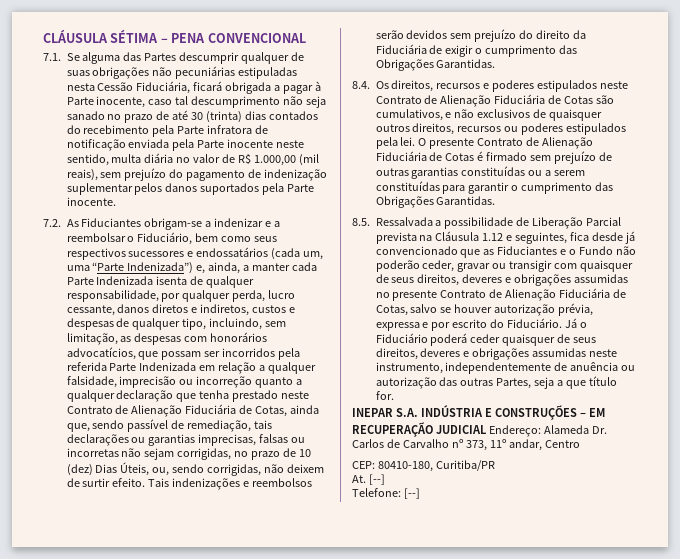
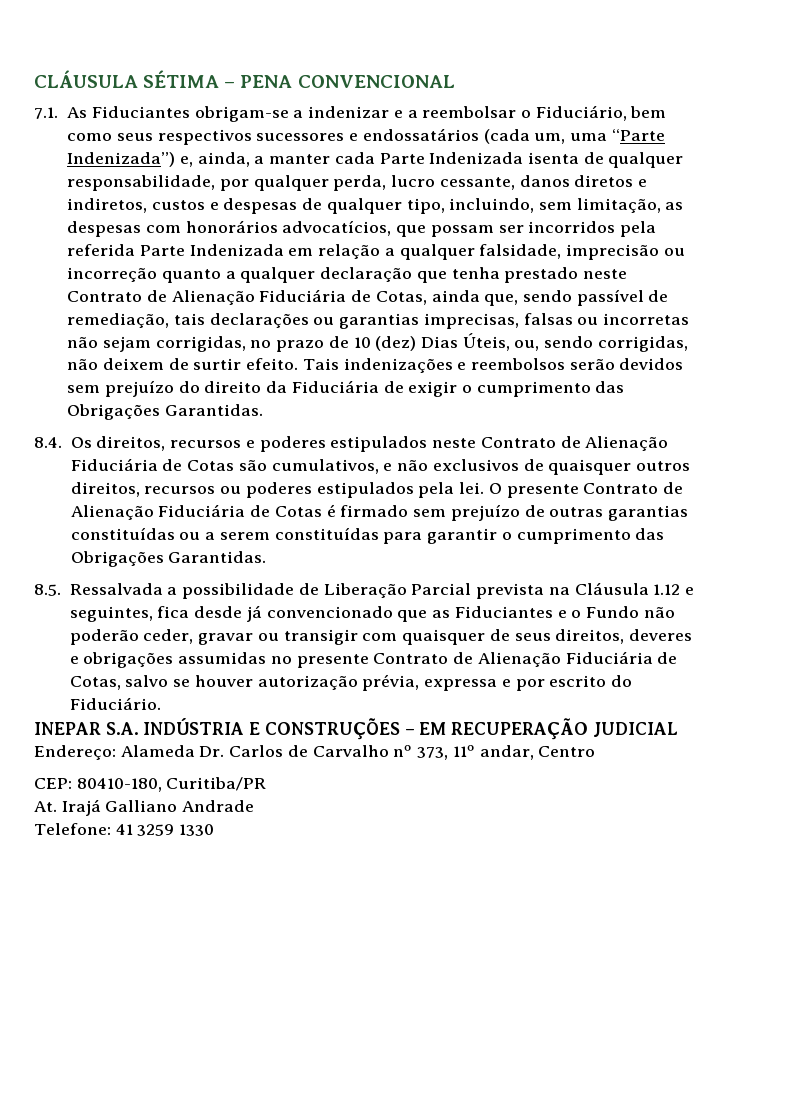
- 7.1. Se alguma das Partes descumprir qualquer de suas obrigações não pecuniárias estipuladas nesta Cessão Fiduciária, ficará obrigada a pagar à Parte inocente, caso tal descumprimento não seja sanado no prazo de até 30 (trinta) dias contados do recebimento pela Parte infratora de notificação enviada pela Parte inocente neste sentido, multa diária no valor de R$ 1.000,00 (mil reais), sem prejuízo do pagamento de indenização suplementar pelos danos suportados pela Parte inocente.
- 7.2. As Fiduciantes obrigam-se a indenizar e a reembolsar o Fiduciário, bem como seus respectivos sucessores e endossatários (cada um, uma “Parte Indenizada”) e, ainda, a manter cada Parte Indenizada isenta de qualquer responsabilidade, por qualquer perda, lucro cessante, danos diretos e indiretos, custos e despesas de qualquer tipo, incluindo, sem limitação, as despesas com honorários advocatícios, que possam ser incorridos pela referida Parte Indenizada em relação a qualquer falsidade, imprecisão ou incorreção quanto a qualquer declaração que tenha prestado neste Contrato de Alienação Fiduciária de Cotas, ainda que, sendo passível de remediação, tais declarações ou garantias imprecisas, falsas ou incorretas não sejam corrigidas, no prazo de 10 (dez) Dias Úteis, ou, sendo corrigidas, não deixem de surtir efeito.
+ 7.1. As Fiduciantes obrigam-se a indenizar e a reembolsar o Fiduciário, bem como seus respectivos sucessores e endossatários (cada um, uma “Parte Indenizada”) e, ainda, a manter cada Parte Indenizada isenta de qualquer responsabilidade, por qualquer perda, lucro cessante, danos diretos e indiretos, custos e despesas de qualquer tipo, incluindo, sem limitação, as despesas com honorários advocatícios, que possam ser incorridos pela referida Parte Indenizada em relação a qualquer falsidade, imprecisão ou incorreção quanto a qualquer declaração que tenha prestado neste Contrato de Alienação Fiduciária de Cotas, ainda que, sendo passível de remediação, tais declarações ou garantias imprecisas, falsas ou incorretas não sejam corrigidas, no prazo de 10 (dez) Dias Úteis, ou, sendo corrigidas, não deixem de surtir efeito.
- Já o Fiduciário poderá ceder quaisquer de seus direitos, deveres e obrigações assumidas neste instrumento, independentemente de anuência ou autorização das outras Partes, seja a que título for.
- At. [--]
- Telefone: [--]
+ At. Irajá Galliano Andrade
+ Telefone: 41 3259 1330

